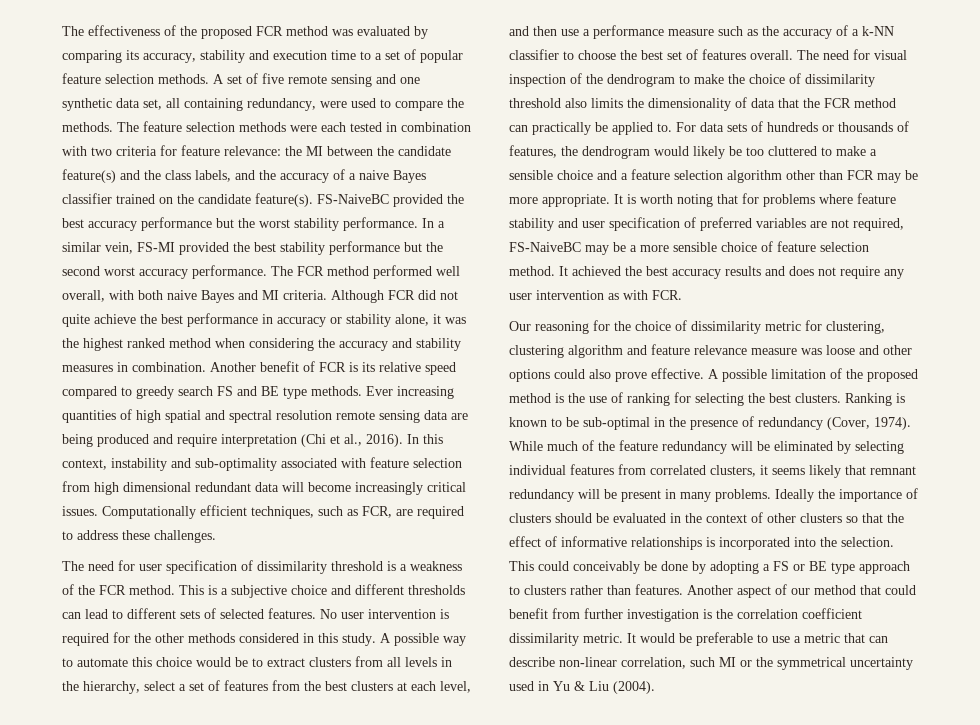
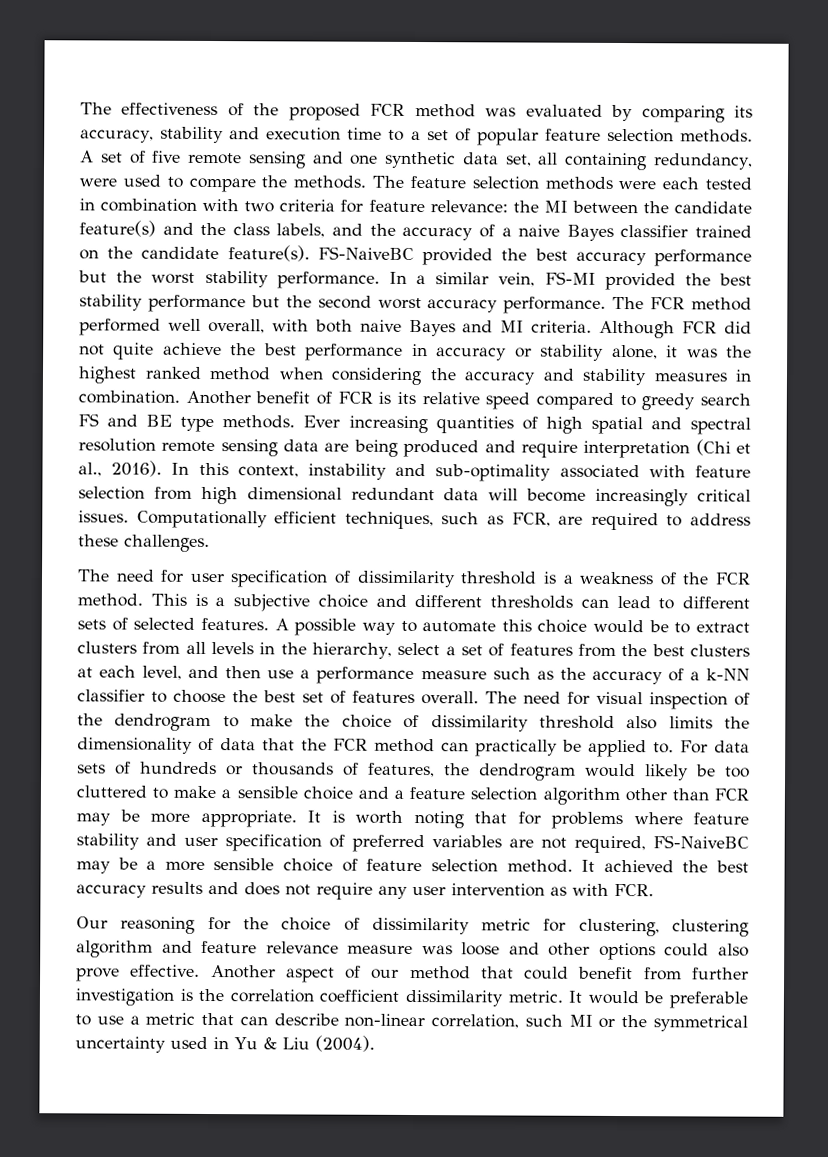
- No user intervention is required for the other methods considered in this study.
- A possible limitation of the proposed method is the use of ranking for selecting the best clusters. Ranking is known to be sub-optimal in the presence of redundancy (Cover, 1974). While much of the feature redundancy will be eliminated by selecting individual features from correlated clusters, it seems likely that remnant redundancy will be present in many problems. Ideally the importance of clusters should be evaluated in the context of other clusters so that the effect of informative relationships is incorporated into the selection. This could conceivably be done by adopting a FS or BE type approach to clusters rather than features.

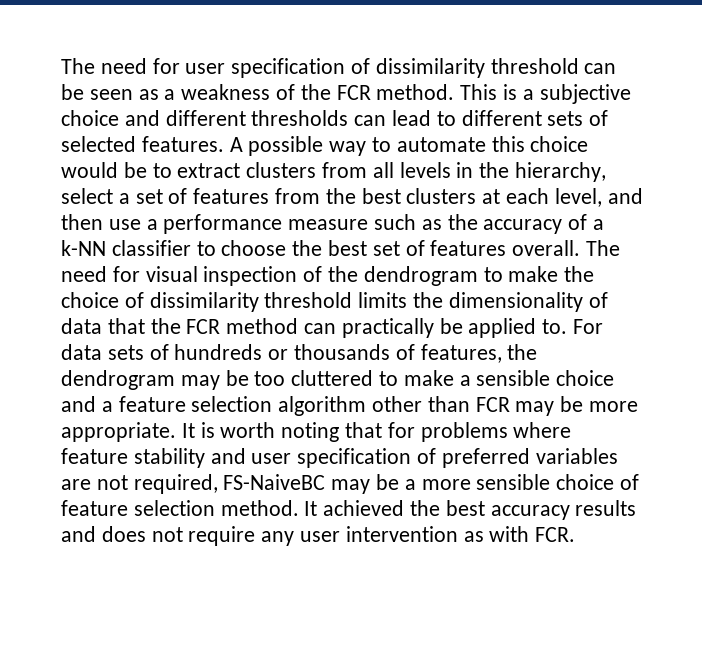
- The effectiveness of the proposed FCR method was evaluated by comparing its accuracy, stability and execution time to a set of popular feature selection methods. A set of five remote sensing and one synthetic data set, all containing redundancy, were used to compare the methods. The feature selection methods were each tested in combination with two criteria for feature relevance: the MI between the candidate feature(s) and the class labels, and the accuracy of a naive Bayes classifier trained on the candidate feature(s). FS-NaiveBC provided the best accuracy performance but the worst stability performance. In a similar vein, FS-MI provided the best stability performance but the second worst accuracy performance. The FCR method performed well overall, with both naive Bayes and MI criteria. Although FCR did not quite achieve the best performance in accuracy or stability alone, it was the highest ranked method when considering the accuracy and stability measures in combination. Another benefit of FCR is its relative speed compared to greedy search FS and BE type methods. Ever increasing quantities of high spatial and spectral resolution remote sensing data are being produced and require interpretation (Chi et al., 2016). In this context, instability and sub-optimality associated with feature selection from high dimensional redundant data will become increasingly critical issues. Computationally efficient techniques, such as FCR, are required to address these challenges.
- The need for user specification of dissimilarity threshold is a weakness of the FCR method.
+ The need for user specification of dissimilarity threshold can be seen as a weakness of the FCR method.
- The need for visual inspection of the dendrogram to make the choice of dissimilarity threshold also limits the dimensionality of data that the FCR method can practically be applied to.
+ The need for visual inspection of the dendrogram to make the choice of dissimilarity threshold limits the dimensionality of data that the FCR method can practically be applied to.
- For data sets of hundreds or thousands of features, the dendrogram would likely be too cluttered to make a sensible choice and a feature selection algorithm other than FCR may be more appropriate.
+ For data sets of hundreds or thousands of features, the dendrogram may be too cluttered to make a sensible choice and a feature selection algorithm other than FCR may be more appropriate.
- Our reasoning for the choice of dissimilarity metric for clustering, clustering algorithm and feature relevance measure was loose and other options could also prove effective. Another aspect of our method that could benefit from further investigation is the correlation coefficient dissimilarity metric. It would be preferable to use a metric that can describe non-linear correlation, such MI or the symmetrical uncertainty used in Yu & Liu (2004).

